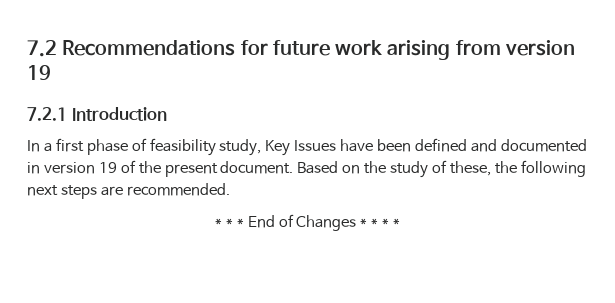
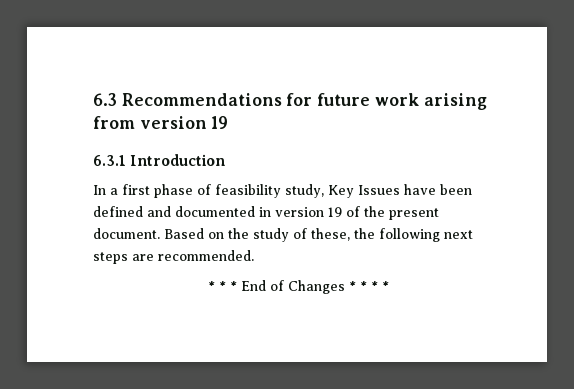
- 7.2 Recommendations for future work arising from version 19
+ 6.3 Recommendations for future work arising from version 19
- 7.2.1 Introduction
+ 6.3.1 Introduction

